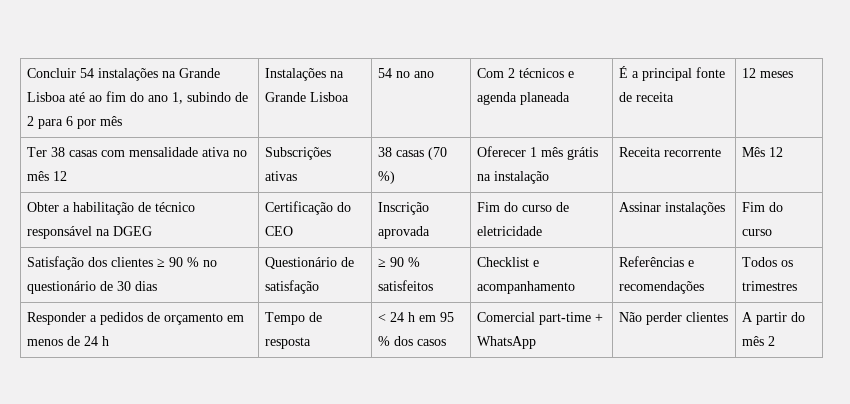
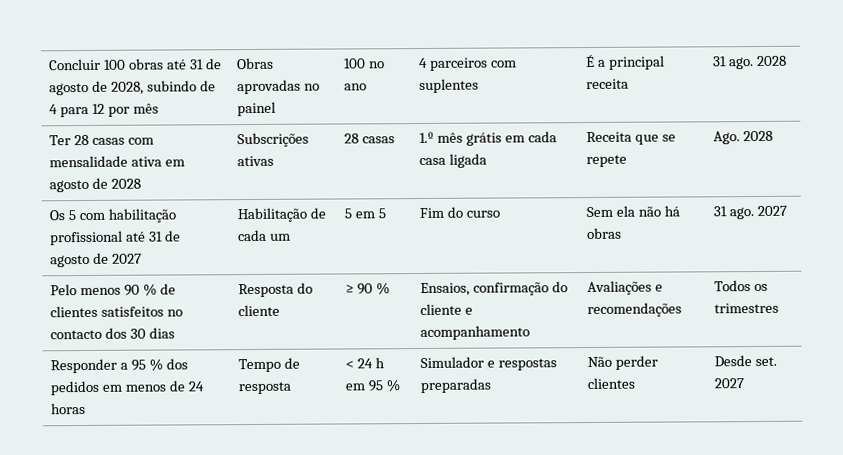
- Concluir 54 instalações na Grande Lisboa até ao fim do ano 1, subindo de 2 para 6 por mês | Instalações na Grande Lisboa | 54 no ano | Com 2 técnicos e agenda planeada | É a principal fonte de receita | 12 meses
+ Concluir 100 obras até 31 de agosto de 2028, subindo de 4 para 12 por mês | Obras aprovadas no painel | 100 no ano | 4 parceiros com suplentes | É a principal receita | 31 ago. 2028
- Ter 38 casas com mensalidade ativa no mês 12 | Subscrições ativas | 38 casas (70 %) | Oferecer 1 mês grátis na instalação | Receita recorrente | Mês 12
- Obter a habilitação de técnico responsável na DGEG | Certificação do CEO | Inscrição aprovada | Fim do curso de eletricidade | Assinar instalações | Fim do curso
- Satisfação dos clientes ≥ 90 % no questionário de 30 dias | Questionário de satisfação | ≥ 90 % satisfeitos | Checklist e acompanhamento | Referências e recomendações | Todos os trimestres
+ Ter 28 casas com mensalidade ativa em agosto de 2028 | Subscrições ativas | 28 casas | 1.º mês grátis em cada casa ligada | Receita que se repete | Ago. 2028
+ Os 5 com habilitação profissional até 31 de agosto de 2027 | Habilitação de cada um | 5 em 5 | Fim do curso | Sem ela não há obras | 31 ago. 2027
+ Pelo menos 90 % de clientes satisfeitos no contacto dos 30 dias | Resposta do cliente | ≥ 90 % | Ensaios, confirmação do cliente e acompanhamento | Avaliações e recomendações | Todos os trimestres
- Responder a pedidos de orçamento em menos de 24 h | Tempo de resposta | < 24 h em 95 % dos casos | Comercial part-time + WhatsApp | Não perder clientes | A partir do mês 2
+ Responder a 95 % dos pedidos em menos de 24 horas | Tempo de resposta | < 24 h em 95 % | Simulador e respostas preparadas | Não perder clientes | Desde set. 2027

